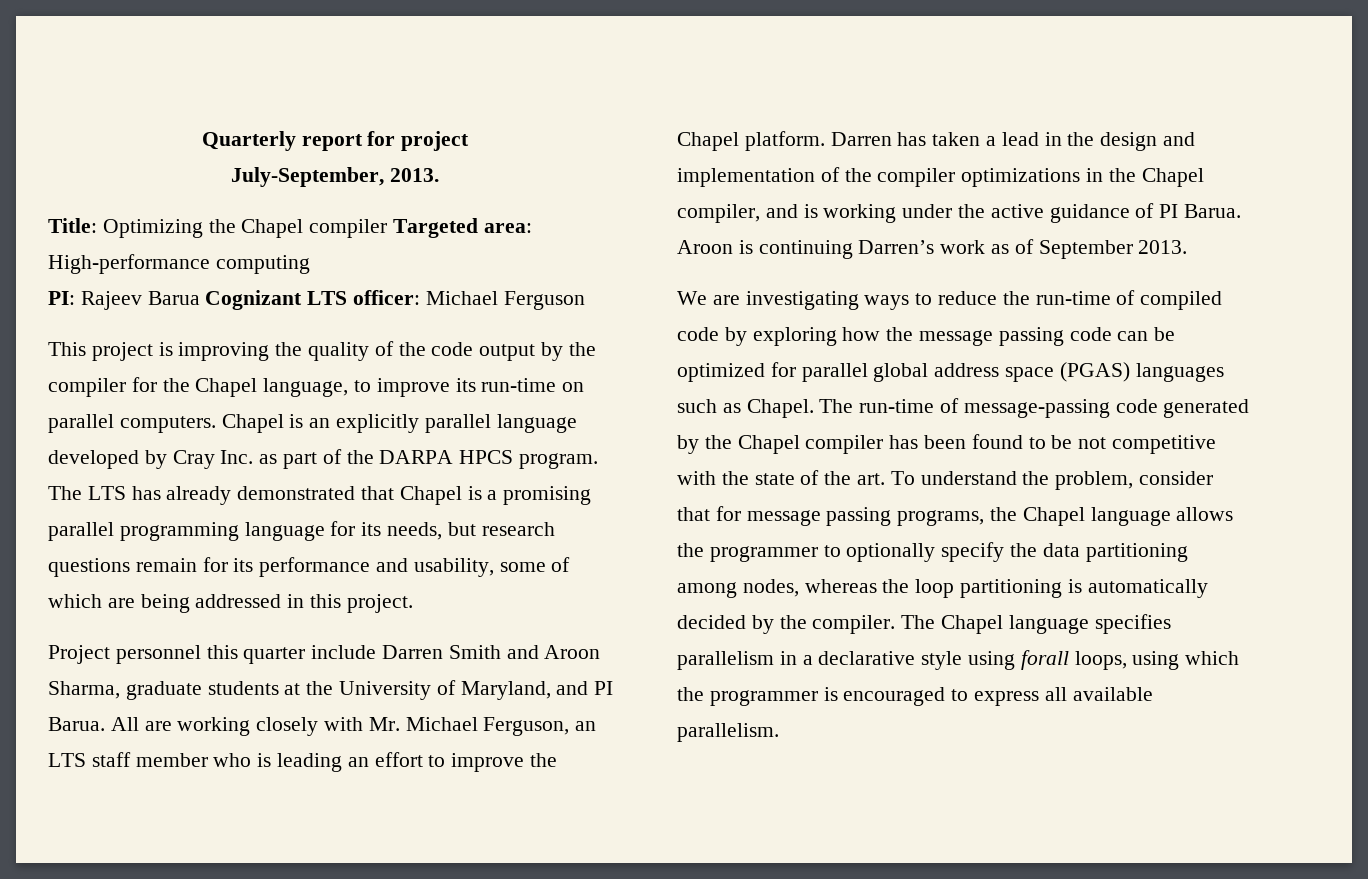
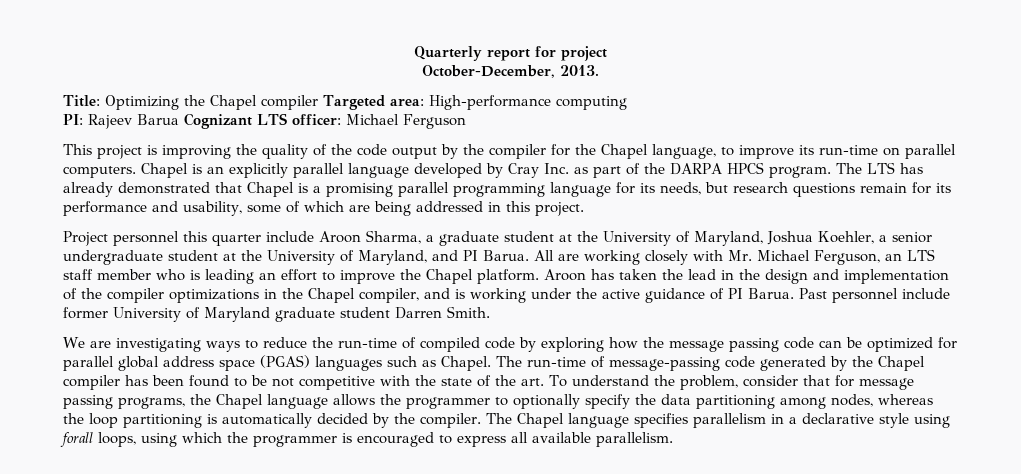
- July-September, 2013.
+ October-December, 2013.
- Project personnel this quarter include Darren Smith and Aroon Sharma, graduate students at the University of Maryland, and PI Barua.
+ Project personnel this quarter include Aroon Sharma, a graduate student at the University of Maryland, Joshua Koehler, a senior undergraduate student at the University of Maryland, and PI Barua.
- Darren has taken a lead in the design and implementation of the compiler optimizations in the Chapel compiler, and is working under the active guidance of PI Barua.
+ Aroon has taken the lead in the design and implementation of the compiler optimizations in the Chapel compiler, and is working under the active guidance of PI Barua.
- Aroon is continuing Darren’s work as of September 2013.
+ Past personnel include former University of Maryland graduate student Darren Smith.

